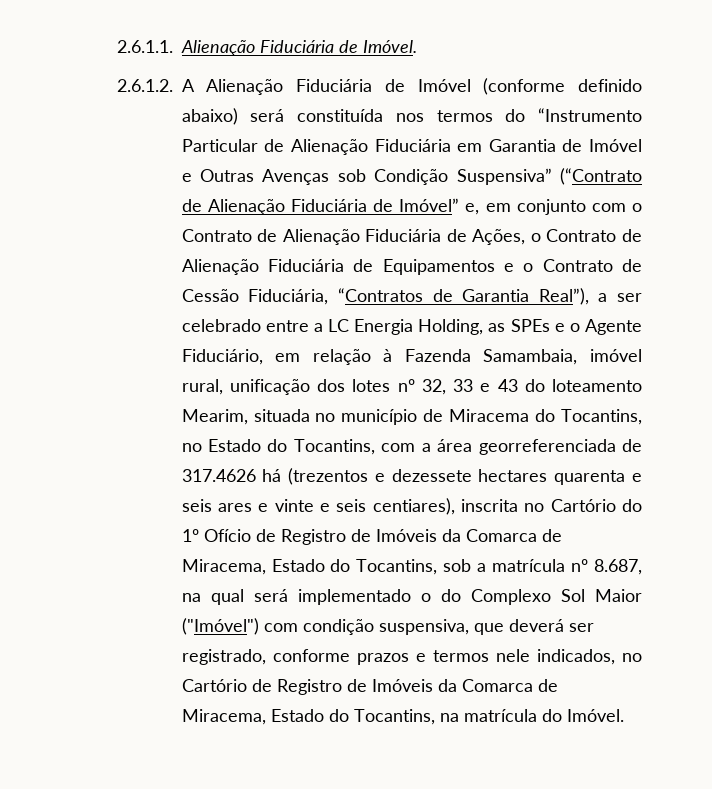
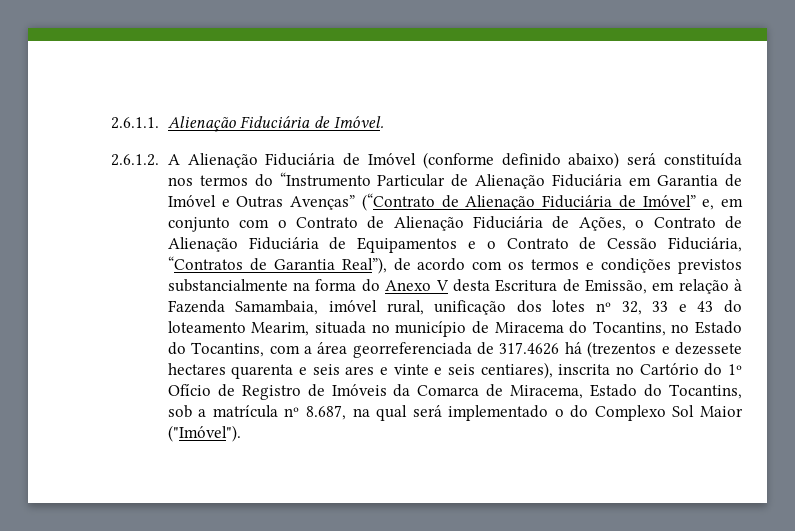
- 2.6.1.2. A Alienação Fiduciária de Imóvel (conforme definido abaixo) será constituída nos termos do “Instrumento Particular de Alienação Fiduciária em Garantia de Imóvel e Outras Avenças sob Condição Suspensiva” (“Contrato de Alienação Fiduciária de Imóvel” e, em conjunto com o Contrato de Alienação Fiduciária de Ações, o Contrato de Alienação Fiduciária de Equipamentos e o Contrato de Cessão Fiduciária, “Contratos de Garantia Real”), a ser celebrado entre a LC Energia Holding, as SPEs e o Agente Fiduciário, em relação à Fazenda Samambaia, imóvel rural, unificação dos lotes nº 32, 33 e 43 do loteamento Mearim, situada no município de Miracema do Tocantins, no Estado do Tocantins, com a área georreferenciada de 317.4626 há (trezentos e dezessete hectares quarenta e seis ares e vinte e seis centiares), inscrita no Cartório do 1º Ofício de Registro de Imóveis da Comarca de Miracema, Estado do Tocantins, sob a matrícula nº 8.687, na qual será implementado o do Complexo Sol Maior ("Imóvel") com condição suspensiva, que deverá ser registrado, conforme prazos e termos nele indicados, no Cartório de Registro de Imóveis da Comarca de Miracema, Estado do Tocantins, na matrícula do Imóvel.
+ 2.6.1.2. A Alienação Fiduciária de Imóvel (conforme definido abaixo) será constituída nos termos do “Instrumento Particular de Alienação Fiduciária em Garantia de Imóvel e Outras Avenças” (“Contrato de Alienação Fiduciária de Imóvel” e, em conjunto com o Contrato de Alienação Fiduciária de Ações, o Contrato de Alienação Fiduciária de Equipamentos e o Contrato de Cessão Fiduciária, “Contratos de Garantia Real”), de acordo com os termos e condições previstos substancialmente na forma do Anexo V desta Escritura de Emissão, em relação à Fazenda Samambaia, imóvel rural, unificação dos lotes nº 32, 33 e 43 do loteamento Mearim, situada no município de Miracema do Tocantins, no Estado do Tocantins, com a área georreferenciada de 317.4626 há (trezentos e dezessete hectares quarenta e seis ares e vinte e seis centiares), inscrita no Cartório do 1º Ofício de Registro de Imóveis da Comarca de Miracema, Estado do Tocantins, sob a matrícula nº 8.687, na qual será implementado o do Complexo Sol Maior ("Imóvel").

